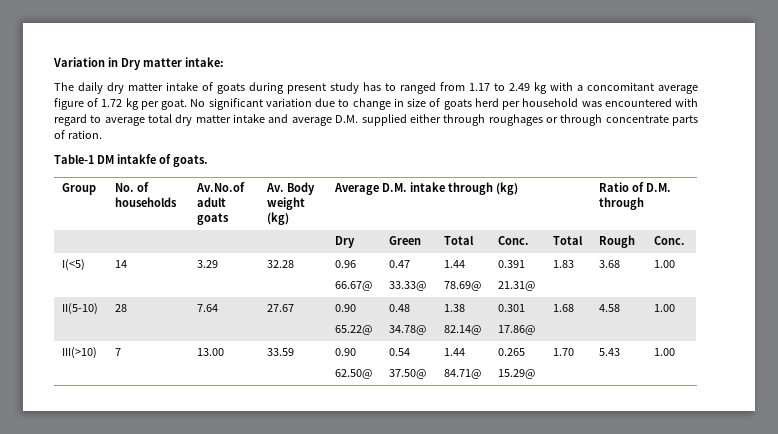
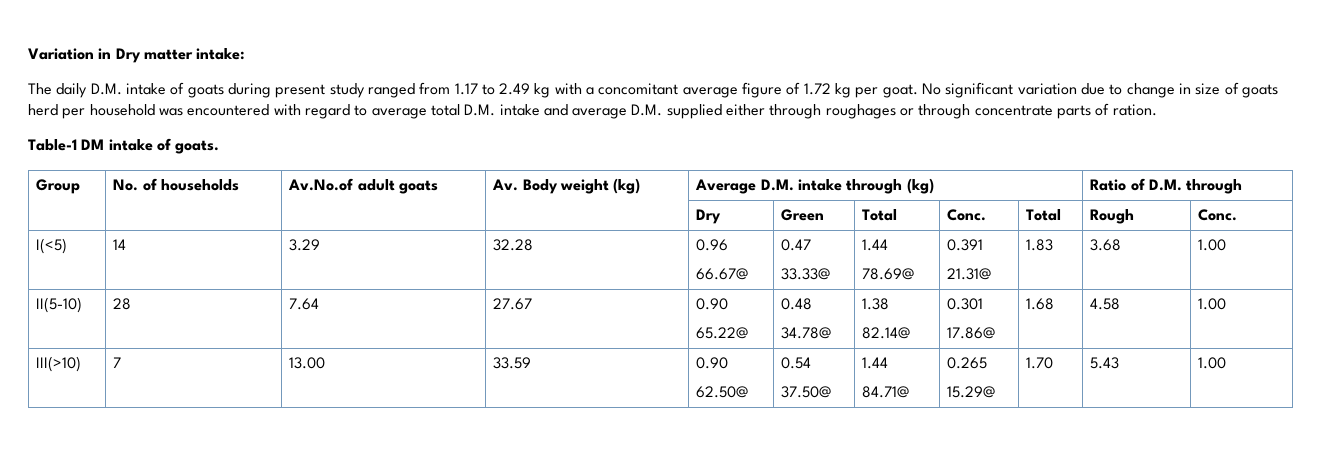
- The daily dry matter intake of goats during present study has to ranged from 1.17 to 2.49 kg with a concomitant average figure of 1.72 kg per goat.
+ The daily D.M. intake of goats during present study ranged from 1.17 to 2.49 kg with a concomitant average figure of 1.72 kg per goat.
- No significant variation due to change in size of goats herd per household was encountered with regard to average total dry matter intake and average D.M. supplied either through roughages or through concentrate parts of ration.
+ No significant variation due to change in size of goats herd per household was encountered with regard to average total D.M. intake and average D.M. supplied either through roughages or through concentrate parts of ration.
- Table-1 DM intakfe of goats.
+ Table-1 DM intake of goats.

